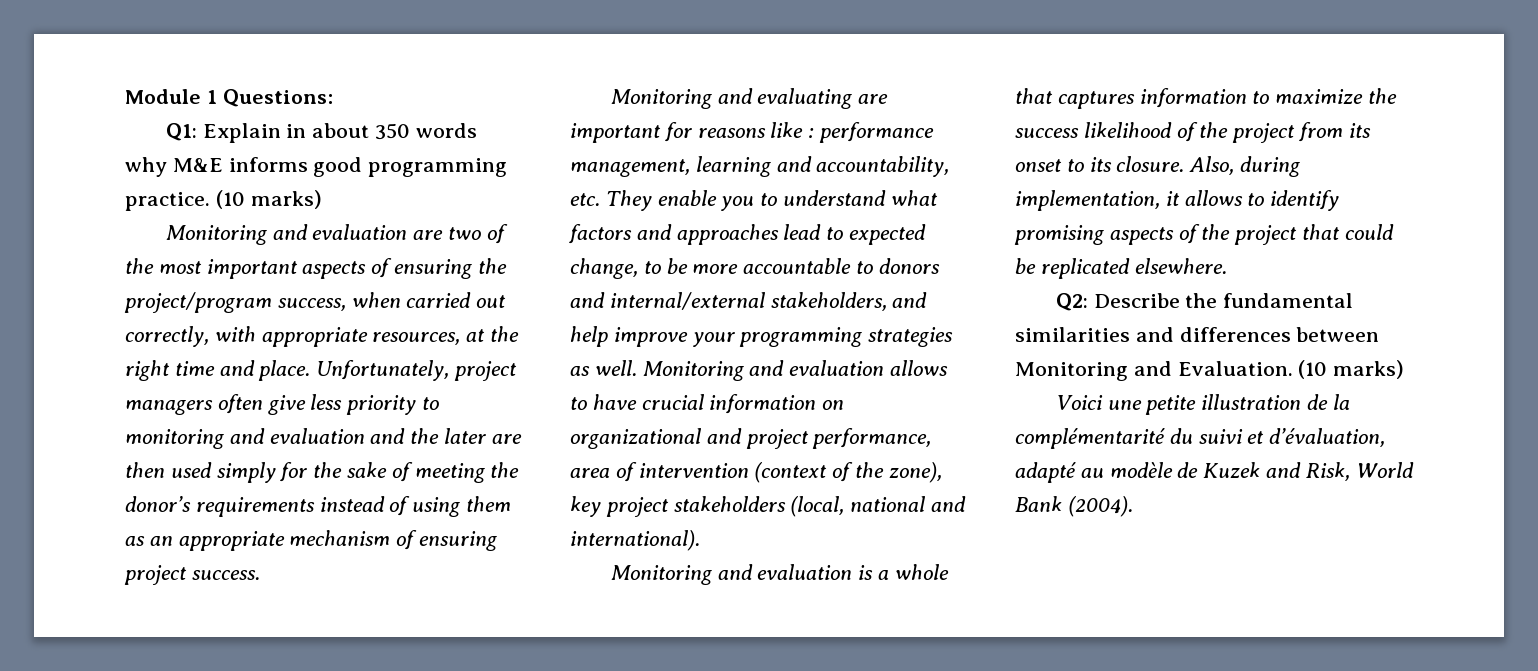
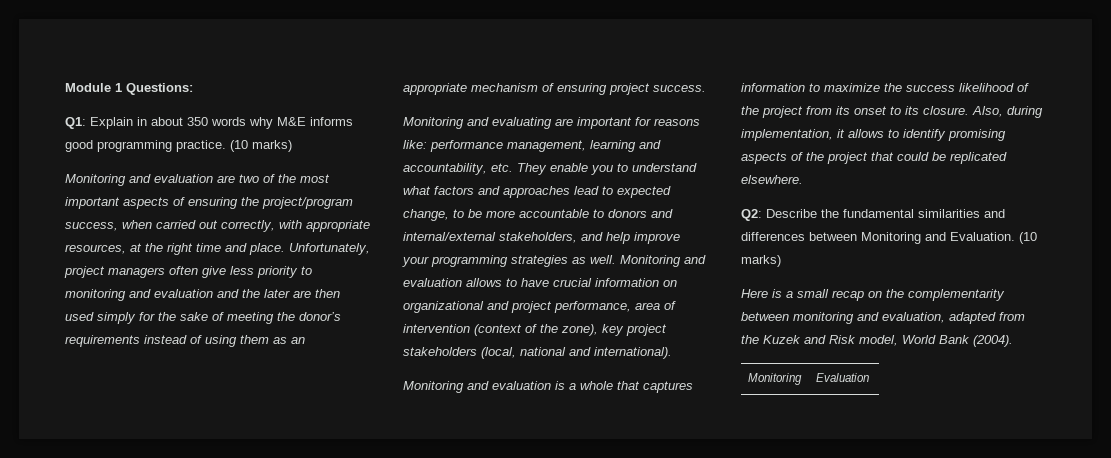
- Monitoring and evaluating are important for reasons like : performance management, learning and accountability, etc. They enable you to understand what factors and approaches lead to expected change, to be more accountable to donors and internal/external stakeholders, and help improve your programming strategies as well.
+ Monitoring and evaluating are important for reasons like: performance management, learning and accountability, etc. They enable you to understand what factors and approaches lead to expected change, to be more accountable to donors and internal/external stakeholders, and help improve your programming strategies as well.
- Voici une petite illustration de la complémentarité du suivi et d’évaluation, adapté au modèle de Kuzek and Risk, World Bank (2004).
+ Here is a small recap on the complementarity between monitoring and evaluation, adapted from the Kuzek and Risk model, World Bank (2004).
+ Monitoring | Evaluation

